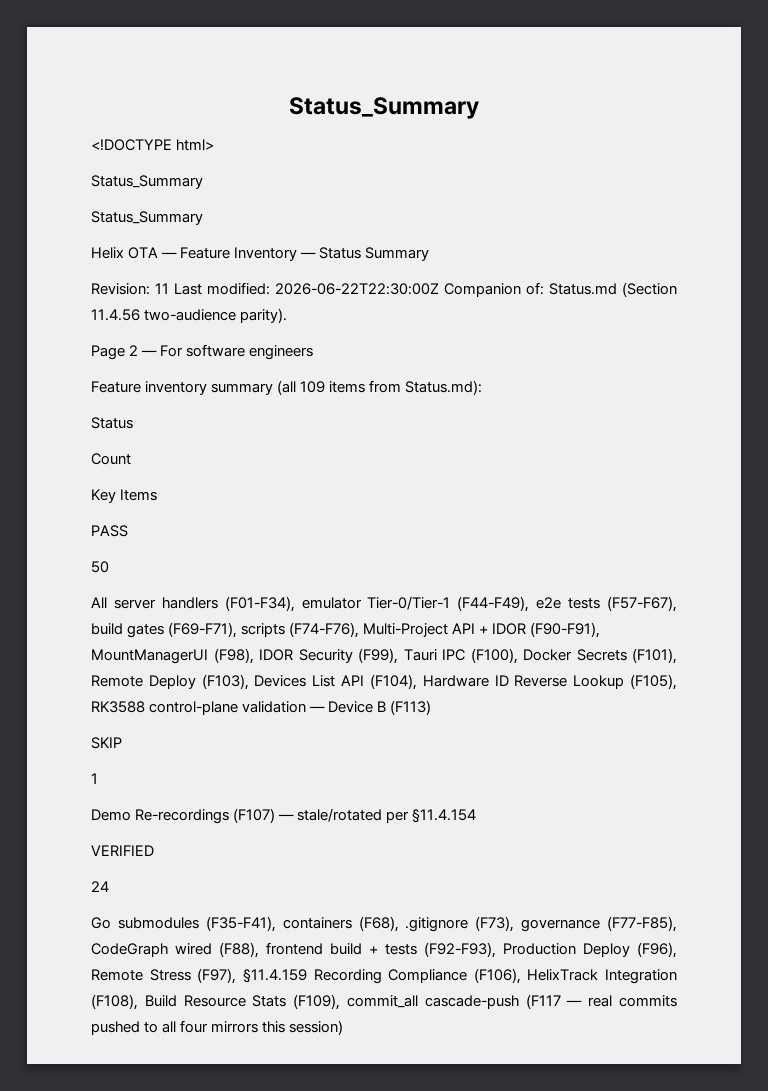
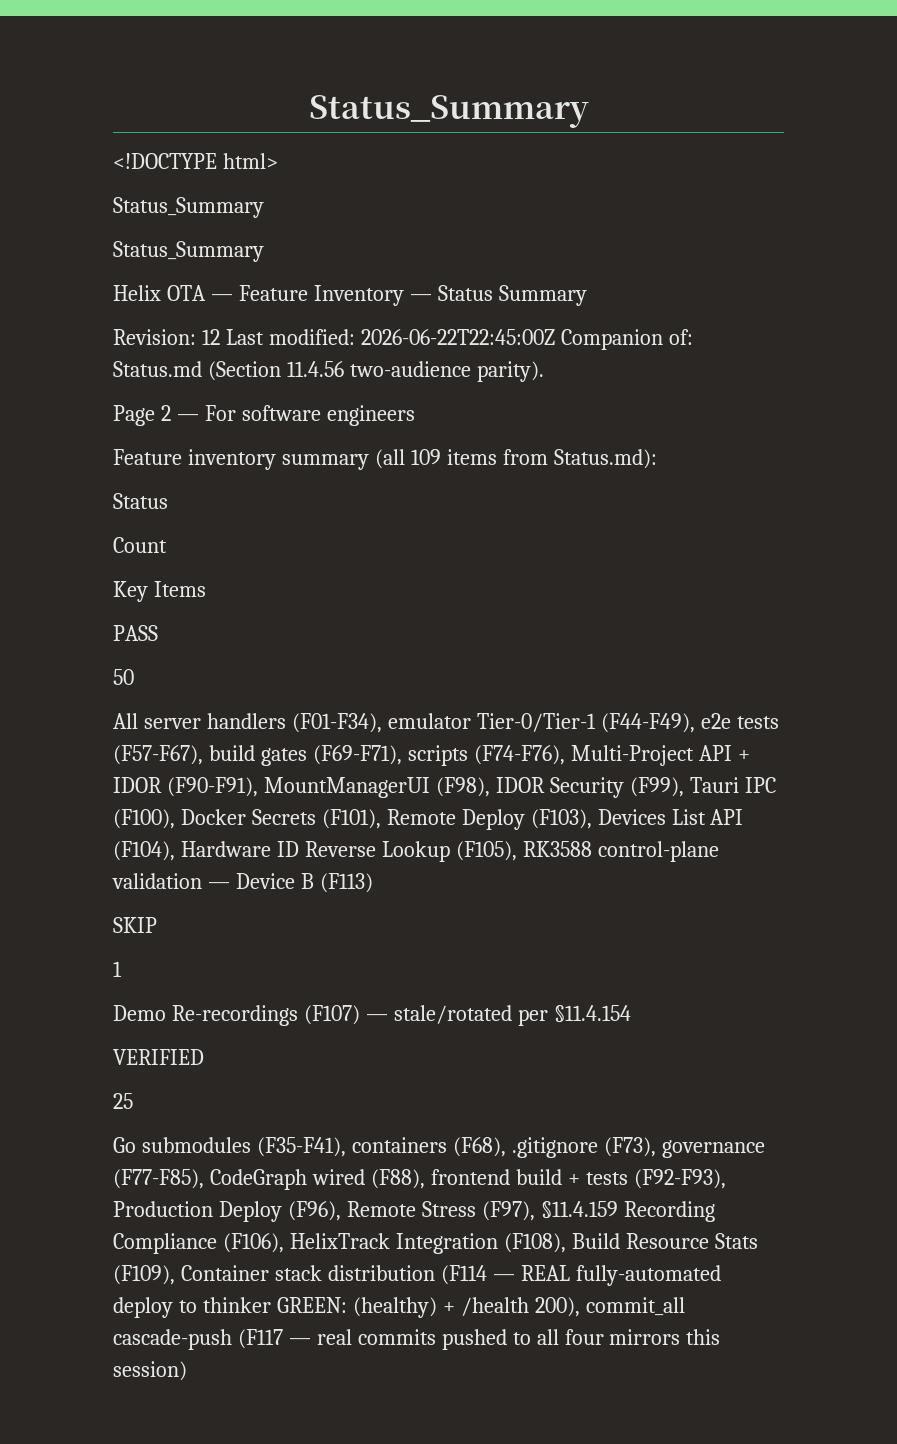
- Revision: 11 Last modified: 2026-06-22T22:30:00Z Companion of: Status.md (Section 11.4.56 two-audience parity).
+ Revision: 12 Last modified: 2026-06-22T22:45:00Z Companion of: Status.md (Section 11.4.56 two-audience parity).
- 24
+ 25
- Go submodules (F35-F41), containers (F68), .gitignore (F73), governance (F77-F85), CodeGraph wired (F88), frontend build + tests (F92-F93), Production Deploy (F96), Remote Stress (F97), §11.4.159 Recording Compliance (F106), HelixTrack Integration (F108), Build Resource Stats (F109), commit_all cascade-push (F117 — real commits pushed to all four mirrors this session)
+ Go submodules (F35-F41), containers (F68), .gitignore (F73), governance (F77-F85), CodeGraph wired (F88), frontend build + tests (F92-F93), Production Deploy (F96), Remote Stress (F97), §11.4.159 Recording Compliance (F106), HelixTrack Integration (F108), Build Resource Stats (F109), Container stack distribution (F114 — REAL fully-automated deploy to thinker GREEN: (healthy) + /health 200), commit_all cascade-push (F117 — real commits pushed to all four mirrors this session)

